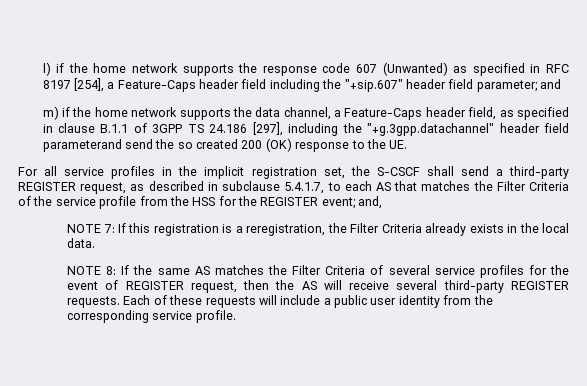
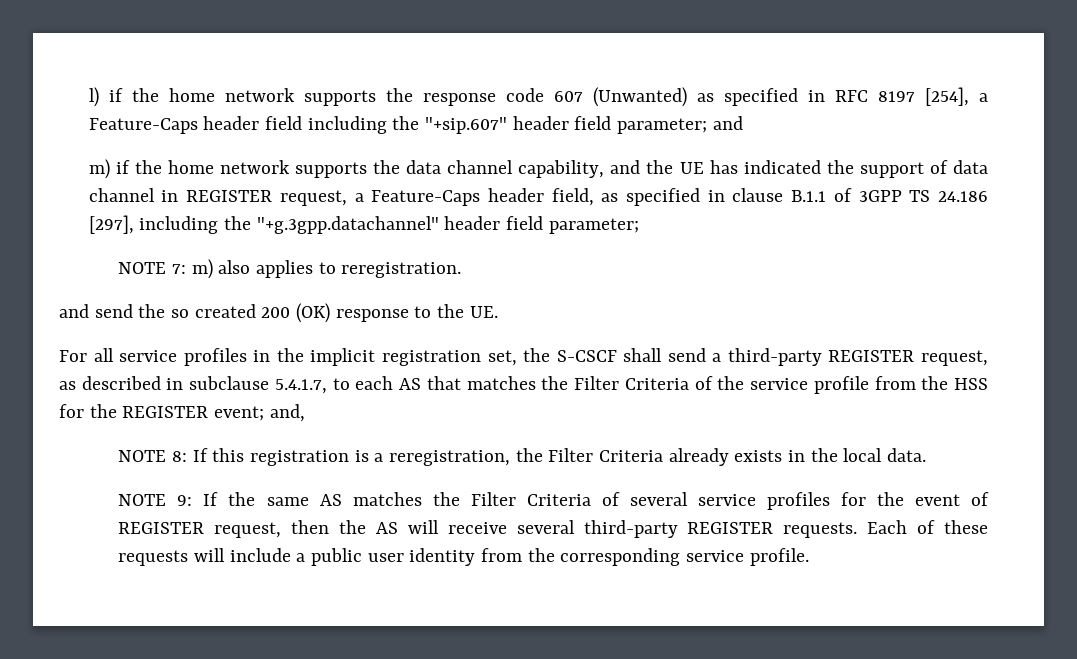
- m) if the home network supports the data channel, a Feature-Caps header field, as specified in clause B.1.1 of 3GPP TS 24.186 [297], including the "+g.3gpp.datachannel" header field parameterand send the so created 200 (OK) response to the UE.
+ m) if the home network supports the data channel capability, and the UE has indicated the support of data channel in REGISTER request, a Feature-Caps header field, as specified in clause B.1.1 of 3GPP TS 24.186 [297], including the "+g.3gpp.datachannel" header field parameter;
+ NOTE 7: m) also applies to reregistration.
+ and send the so created 200 (OK) response to the UE.
- NOTE 7: If this registration is a reregistration, the Filter Criteria already exists in the local data.
+ NOTE 8: If this registration is a reregistration, the Filter Criteria already exists in the local data.
- NOTE 8: If the same AS matches the Filter Criteria of several service profiles for the event of REGISTER request, then the AS will receive several third-party REGISTER requests.
+ NOTE 9: If the same AS matches the Filter Criteria of several service profiles for the event of REGISTER request, then the AS will receive several third-party REGISTER requests.

